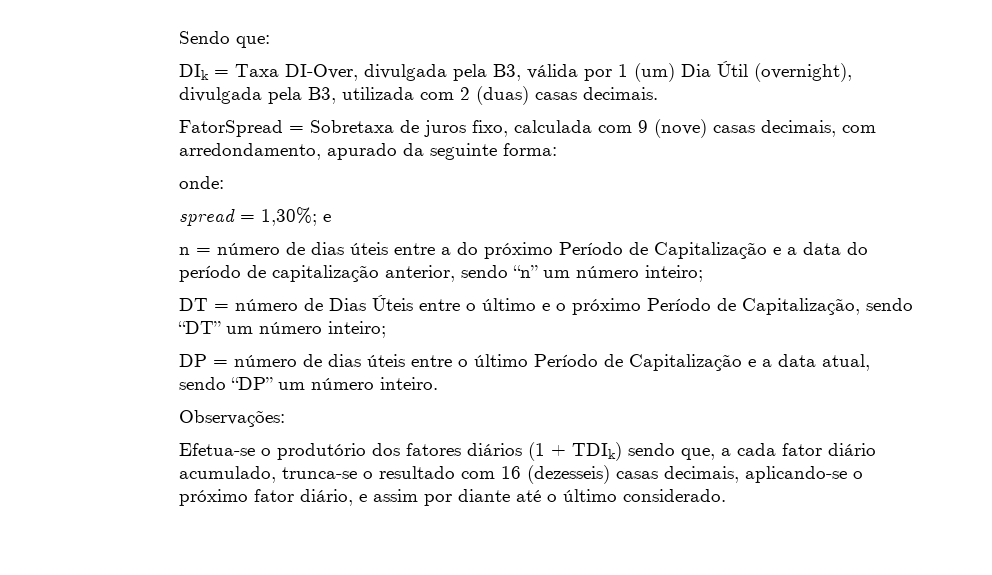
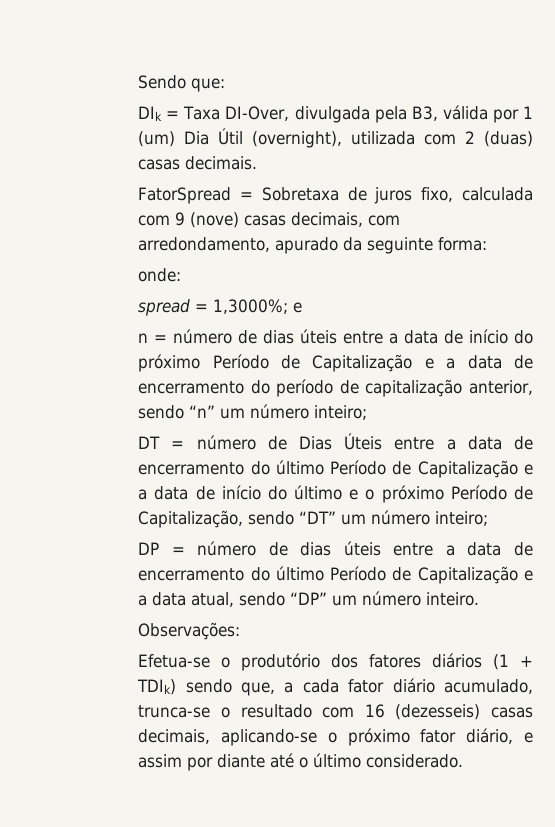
- DIk = Taxa DI-Over, divulgada pela B3, válida por 1 (um) Dia Útil (overnight), divulgada pela B3, utilizada com 2 (duas) casas decimais.
+ DIk = Taxa DI-Over, divulgada pela B3, válida por 1 (um) Dia Útil (overnight), utilizada com 2 (duas) casas decimais.
- spread = 1,30%; e
+ spread = 1,3000%; e
- n = número de dias úteis entre a do próximo Período de Capitalização e a data do período de capitalização anterior, sendo “n” um número inteiro;
+ n = número de dias úteis entre a data de início do próximo Período de Capitalização e a data de encerramento do período de capitalização anterior, sendo “n” um número inteiro;
- DT = número de Dias Úteis entre o último e o próximo Período de Capitalização, sendo “DT” um número inteiro;
+ DT = número de Dias Úteis entre a data de encerramento do último Período de Capitalização e a data de início do último e o próximo Período de Capitalização, sendo “DT” um número inteiro;
- DP = número de dias úteis entre o último Período de Capitalização e a data atual, sendo “DP” um número inteiro.
+ DP = número de dias úteis entre a data de encerramento do último Período de Capitalização e a data atual, sendo “DP” um número inteiro.

